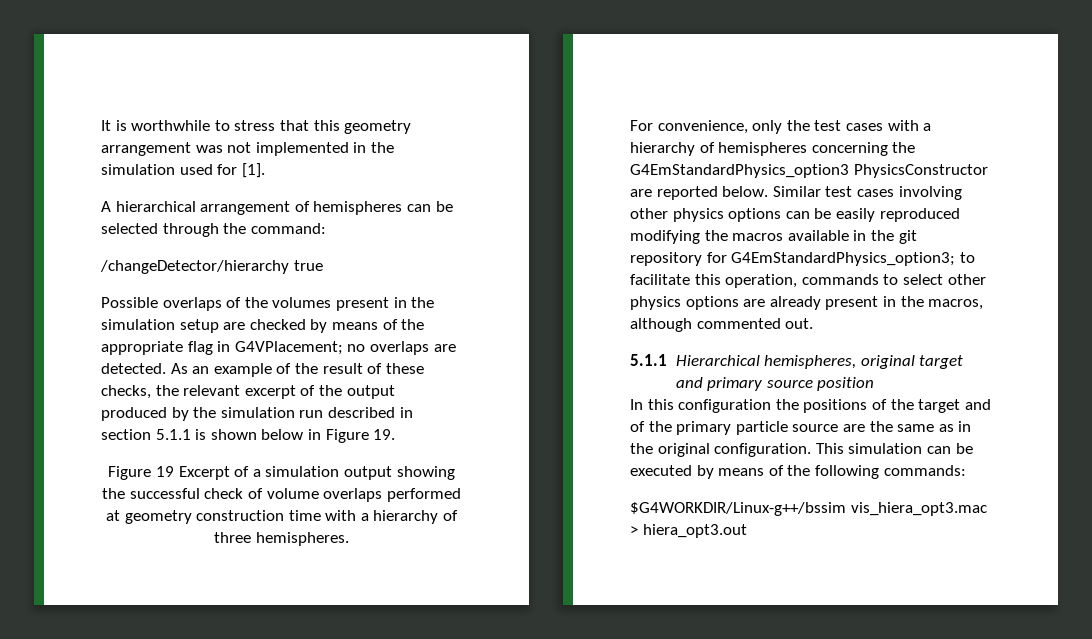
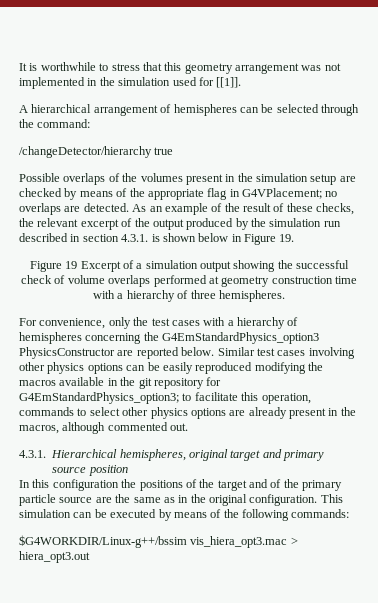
- It is worthwhile to stress that this geometry arrangement was not implemented in the simulation used for [1].
+ It is worthwhile to stress that this geometry arrangement was not implemented in the simulation used for [[1]].
- As an example of the result of these checks, the relevant excerpt of the output produced by the simulation run described in section 5.1.1 is shown below in Figure 19.
+ As an example of the result of these checks, the relevant excerpt of the output produced by the simulation run described in section 4.3.1. is shown below in Figure 19.
- 5.1.1 Hierarchical hemispheres, original target and primary source position
+ 4.3.1. Hierarchical hemispheres, original target and primary source position

